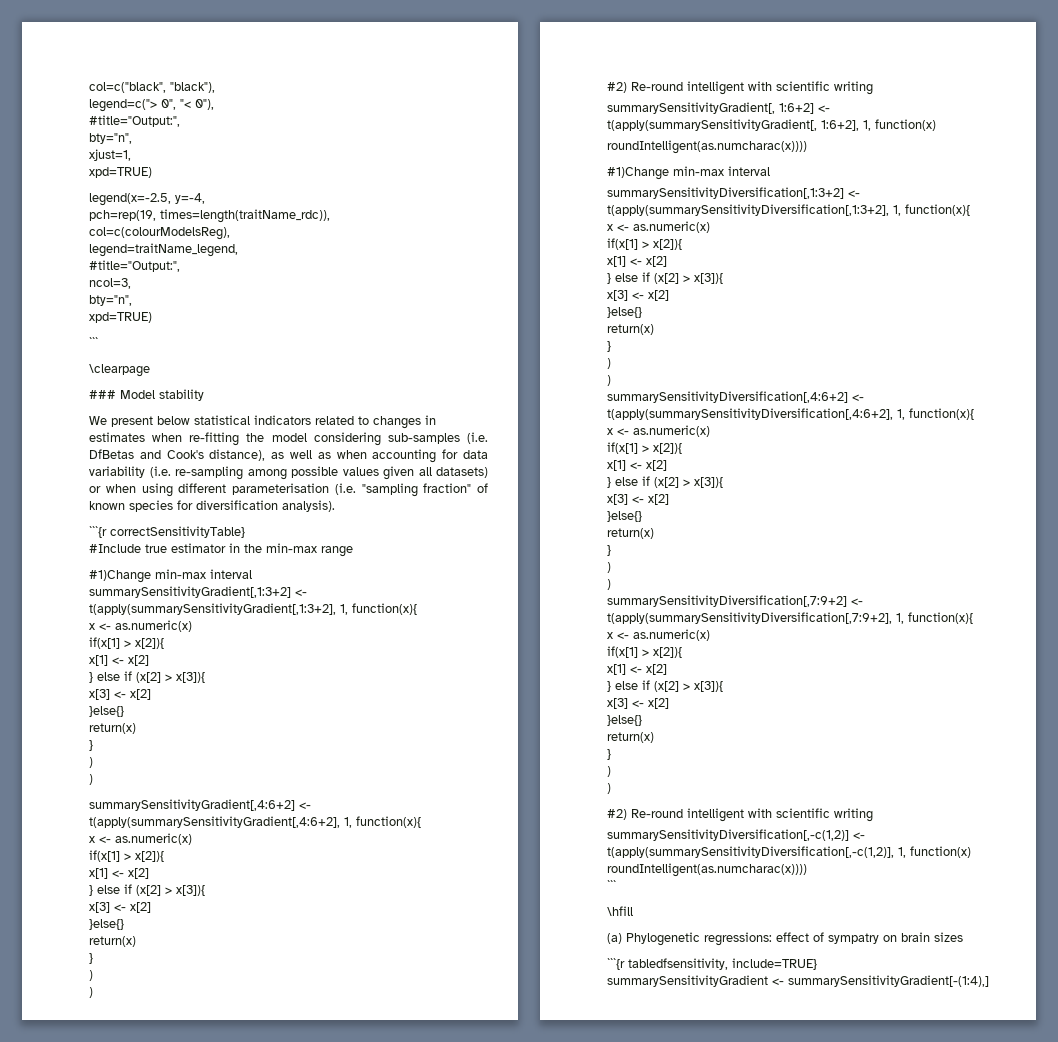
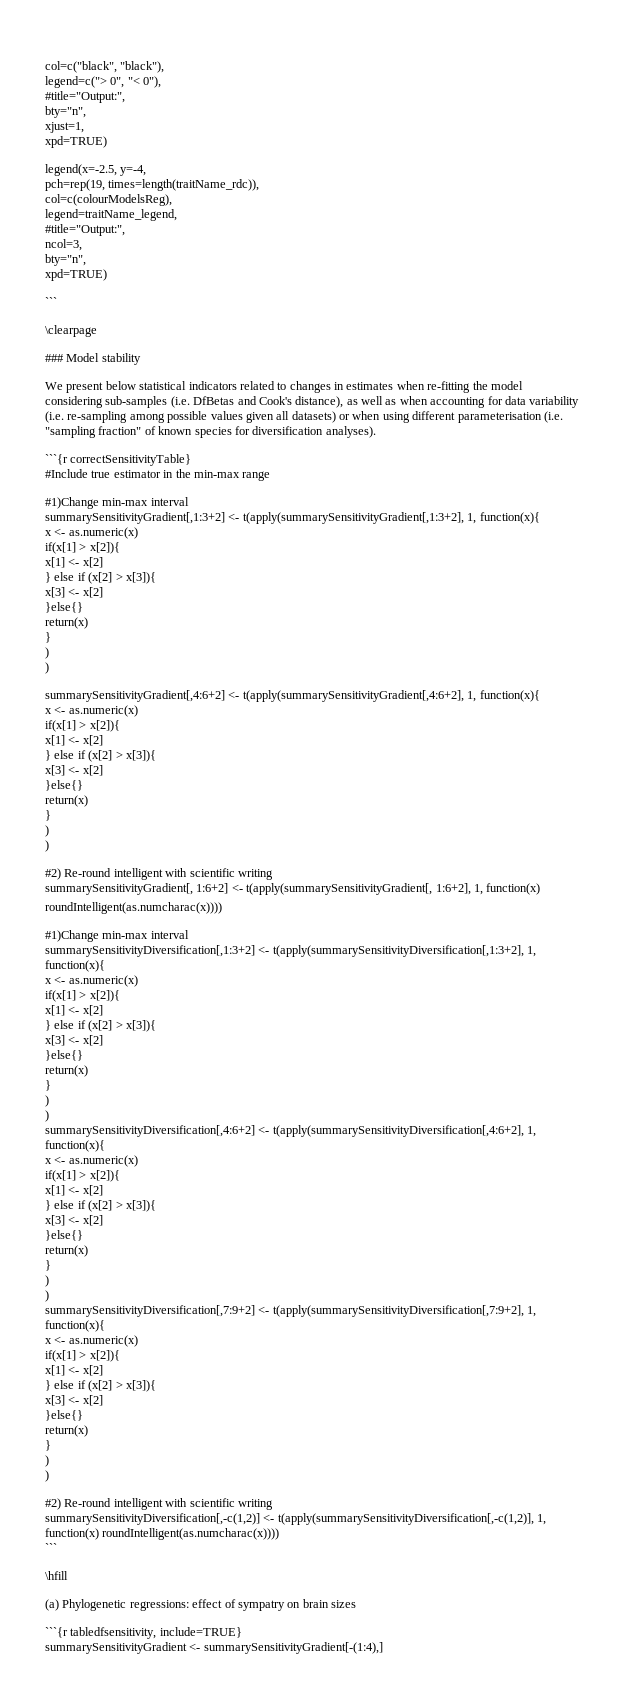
- We present below statistical indicators related to changes in estimates when re-fitting the model considering sub-samples (i.e. DfBetas and Cook's distance), as well as when accounting for data variability (i.e. re-sampling among possible values given all datasets) or when using different parameterisation (i.e. "sampling fraction" of known species for diversification analysis).
+ We present below statistical indicators related to changes in estimates when re-fitting the model considering sub-samples (i.e. DfBetas and Cook's distance), as well as when accounting for data variability (i.e. re-sampling among possible values given all datasets) or when using different parameterisation (i.e. "sampling fraction" of known species for diversification analyses).

